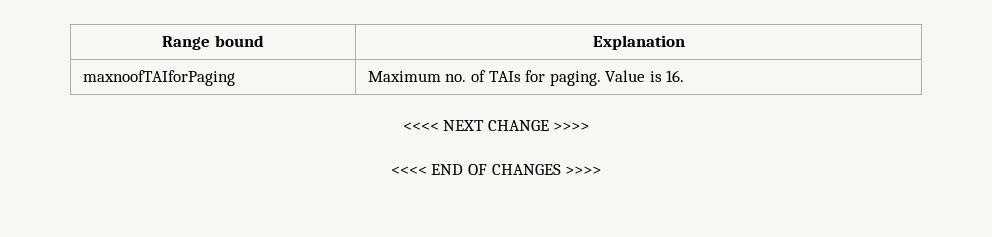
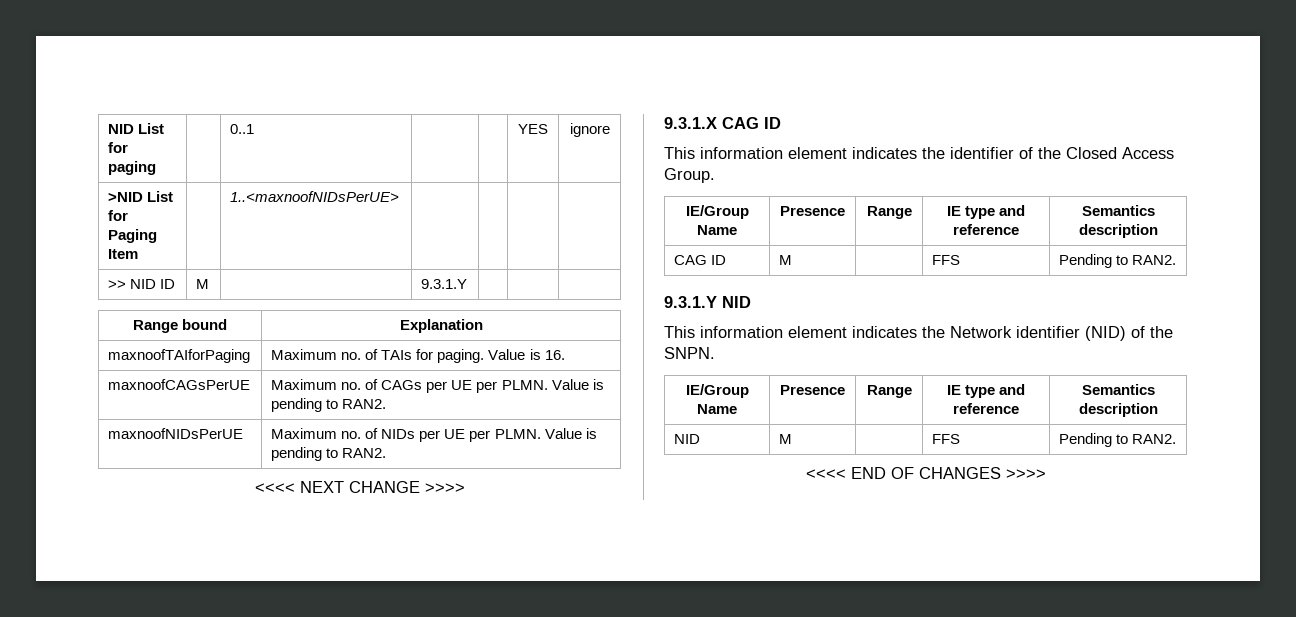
+ NID List for paging | | 0..1 | | | YES | ignore
+ >NID List for Paging Item | | 1..<maxnoofNIDsPerUE> | | | |
+ >> NID ID | M | | 9.3.1.Y | | |
+ maxnoofCAGsPerUE | Maximum no. of CAGs per UE per PLMN. Value is pending to RAN2.
+ maxnoofNIDsPerUE | Maximum no. of NIDs per UE per PLMN. Value is pending to RAN2.
  <<<< NEXT CHANGE >>>>
+ 9.3.1.X CAG ID
+ This information element indicates the identifier of the Closed Access Group.
+ IE/Group Name | Presence | Range | IE type and reference | Semantics description
+ CAG ID | M | | FFS | Pending to RAN2.
+ 9.3.1.Y NID
+ This information element indicates the Network identifier (NID) of the SNPN.
+ IE/Group Name | Presence | Range | IE type and reference | Semantics description
+ NID | M | | FFS | Pending to RAN2.

